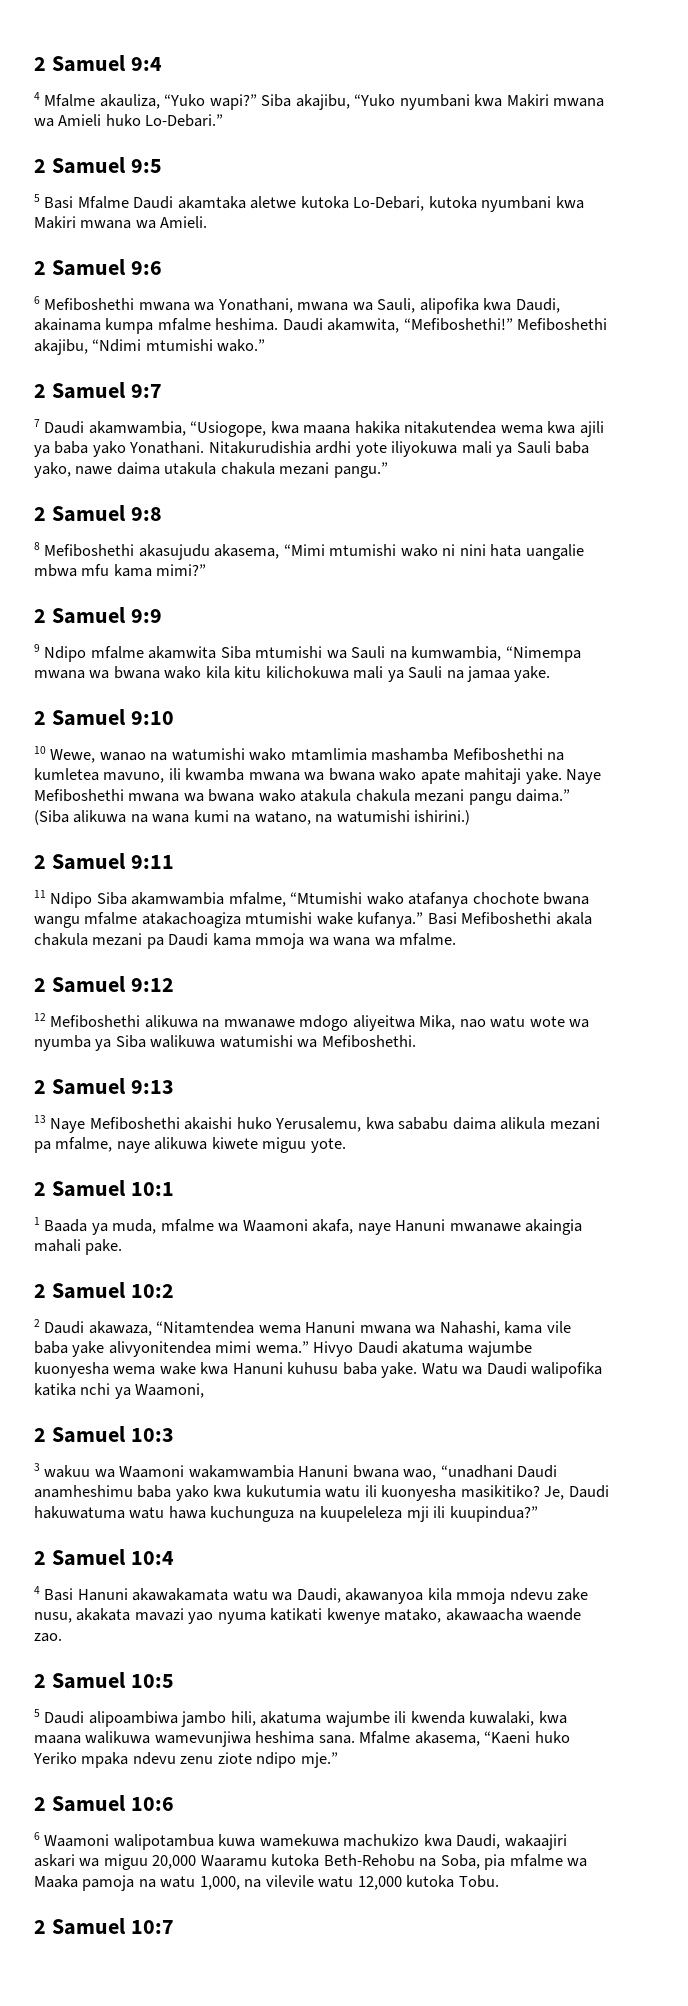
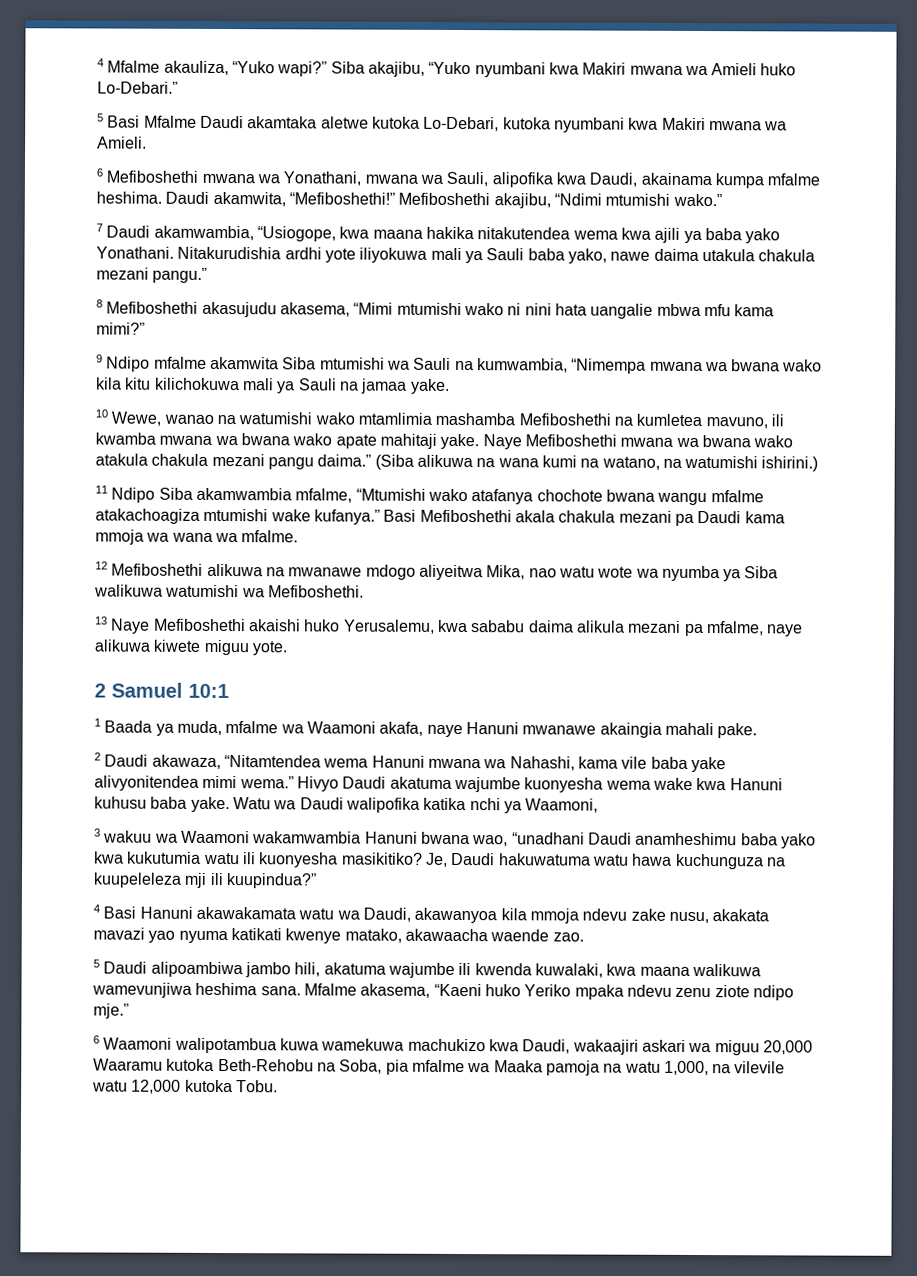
- 2 Samuel 9:4
- 2 Samuel 9:5
- 2 Samuel 9:6
- 2 Samuel 9:7
- 2 Samuel 9:8
- 2 Samuel 9:9
- 2 Samuel 9:10
- 2 Samuel 9:11
- 2 Samuel 9:12
- 2 Samuel 9:13
- 2 Samuel 10:2
- 2 Samuel 10:3
- 2 Samuel 10:4
- 2 Samuel 10:5
- 2 Samuel 10:6
- 2 Samuel 10:7

